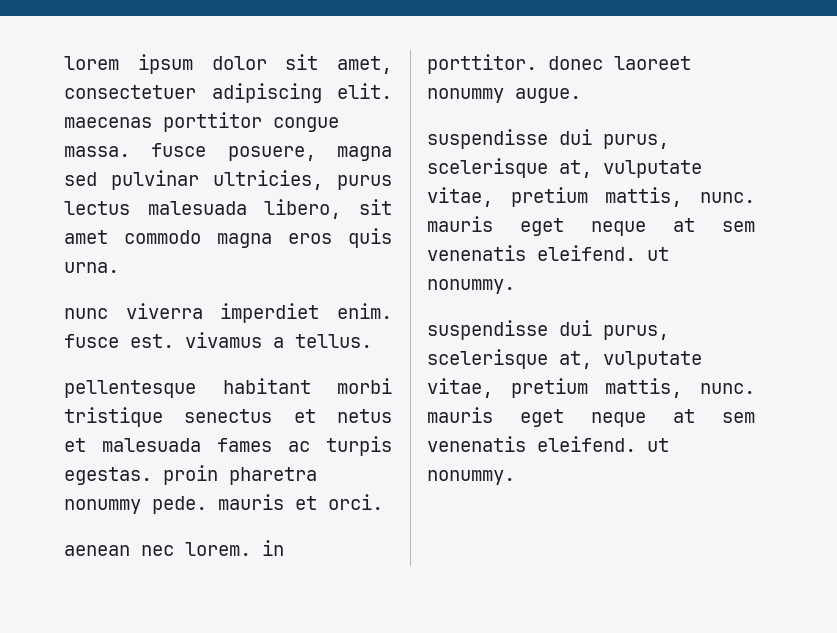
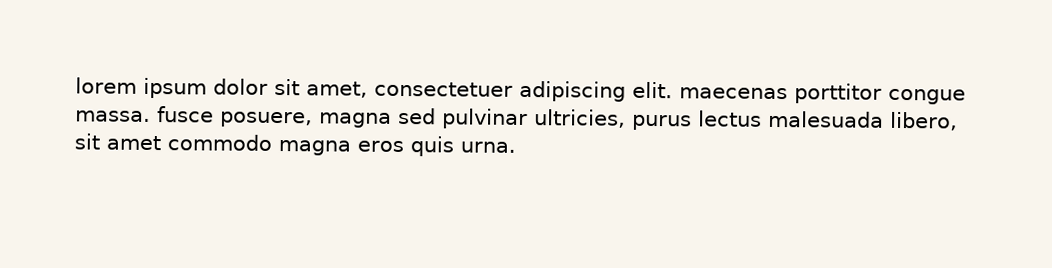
- nunc viverra imperdiet enim. fusce est. vivamus a tellus.
- pellentesque habitant morbi tristique senectus et netus et malesuada fames ac turpis egestas. proin pharetra nonummy pede. mauris et orci.
- aenean nec lorem. in porttitor. donec laoreet nonummy augue.
- suspendisse dui purus, scelerisque at, vulputate vitae, pretium mattis, nunc. mauris eget neque at sem venenatis eleifend. ut nonummy.
- suspendisse dui purus, scelerisque at, vulputate vitae, pretium mattis, nunc. mauris eget neque at sem venenatis eleifend. ut nonummy.

